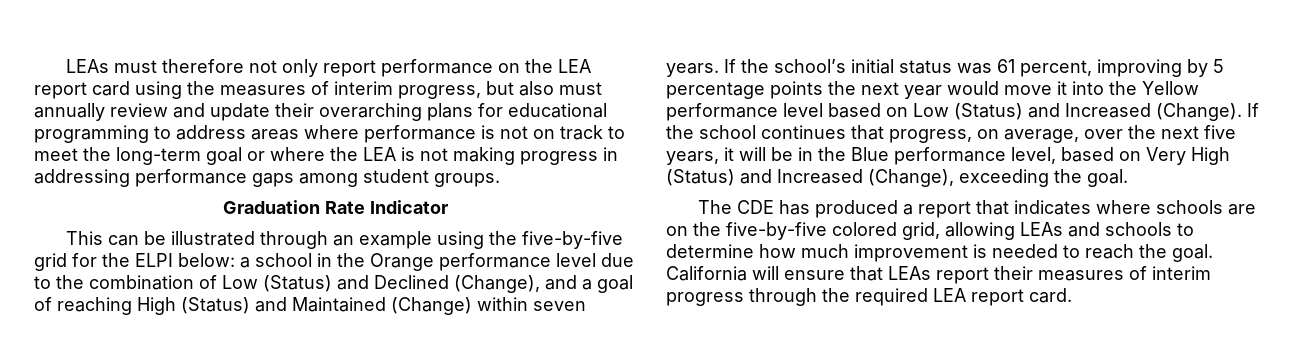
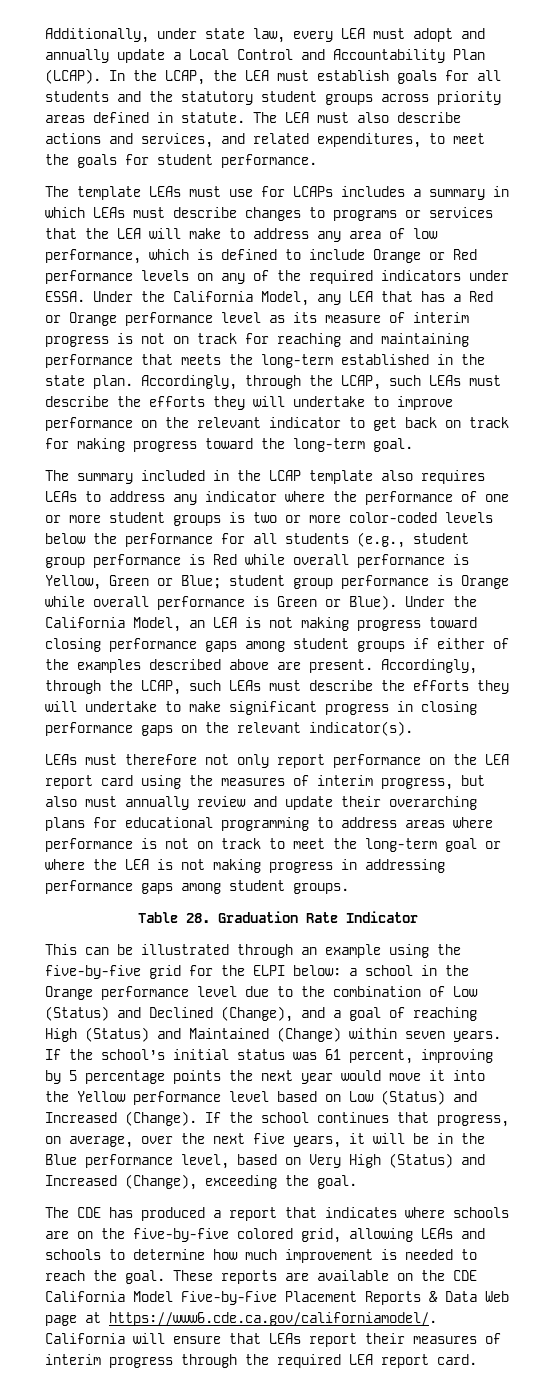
+ Additionally, under state law, every LEA must adopt and annually update a Local Control and Accountability Plan (LCAP). In the LCAP, the LEA must establish goals for all students and the statutory student groups across priority areas defined in statute. The LEA must also describe actions and services, and related expenditures, to meet the goals for student performance.
+ The template LEAs must use for LCAPs includes a summary in which LEAs must describe changes to programs or services that the LEA will make to address any area of low performance, which is defined to include Orange or Red performance levels on any of the required indicators under ESSA. Under the California Model, any LEA that has a Red or Orange performance level as its measure of interim progress is not on track for reaching and maintaining performance that meets the long-term established in the state plan. Accordingly, through the LCAP, such LEAs must describe the efforts they will undertake to improve performance on the relevant indicator to get back on track for making progress toward the long-term goal.
+ The summary included in the LCAP template also requires LEAs to address any indicator where the performance of one or more student groups is two or more color-coded levels below the performance for all students (e.g., student group performance is Red while overall performance is Yellow, Green or Blue; student group performance is Orange while overall performance is Green or Blue). Under the California Model, an LEA is not making progress toward closing performance gaps among student groups if either of the examples described above are present. Accordingly, through the LCAP, such LEAs must describe the efforts they will undertake to make significant progress in closing performance gaps on the relevant indicator(s).
- Graduation Rate Indicator
+ Table 28. Graduation Rate Indicator
- California will ensure that LEAs report their measures of interim progress through the required LEA report card.
+ These reports are available on the CDE California Model Five-by-Five Placement Reports & Data Web page at https://www6.cde.ca.gov/californiamodel/. California will ensure that LEAs report their measures of interim progress through the required LEA report card.

